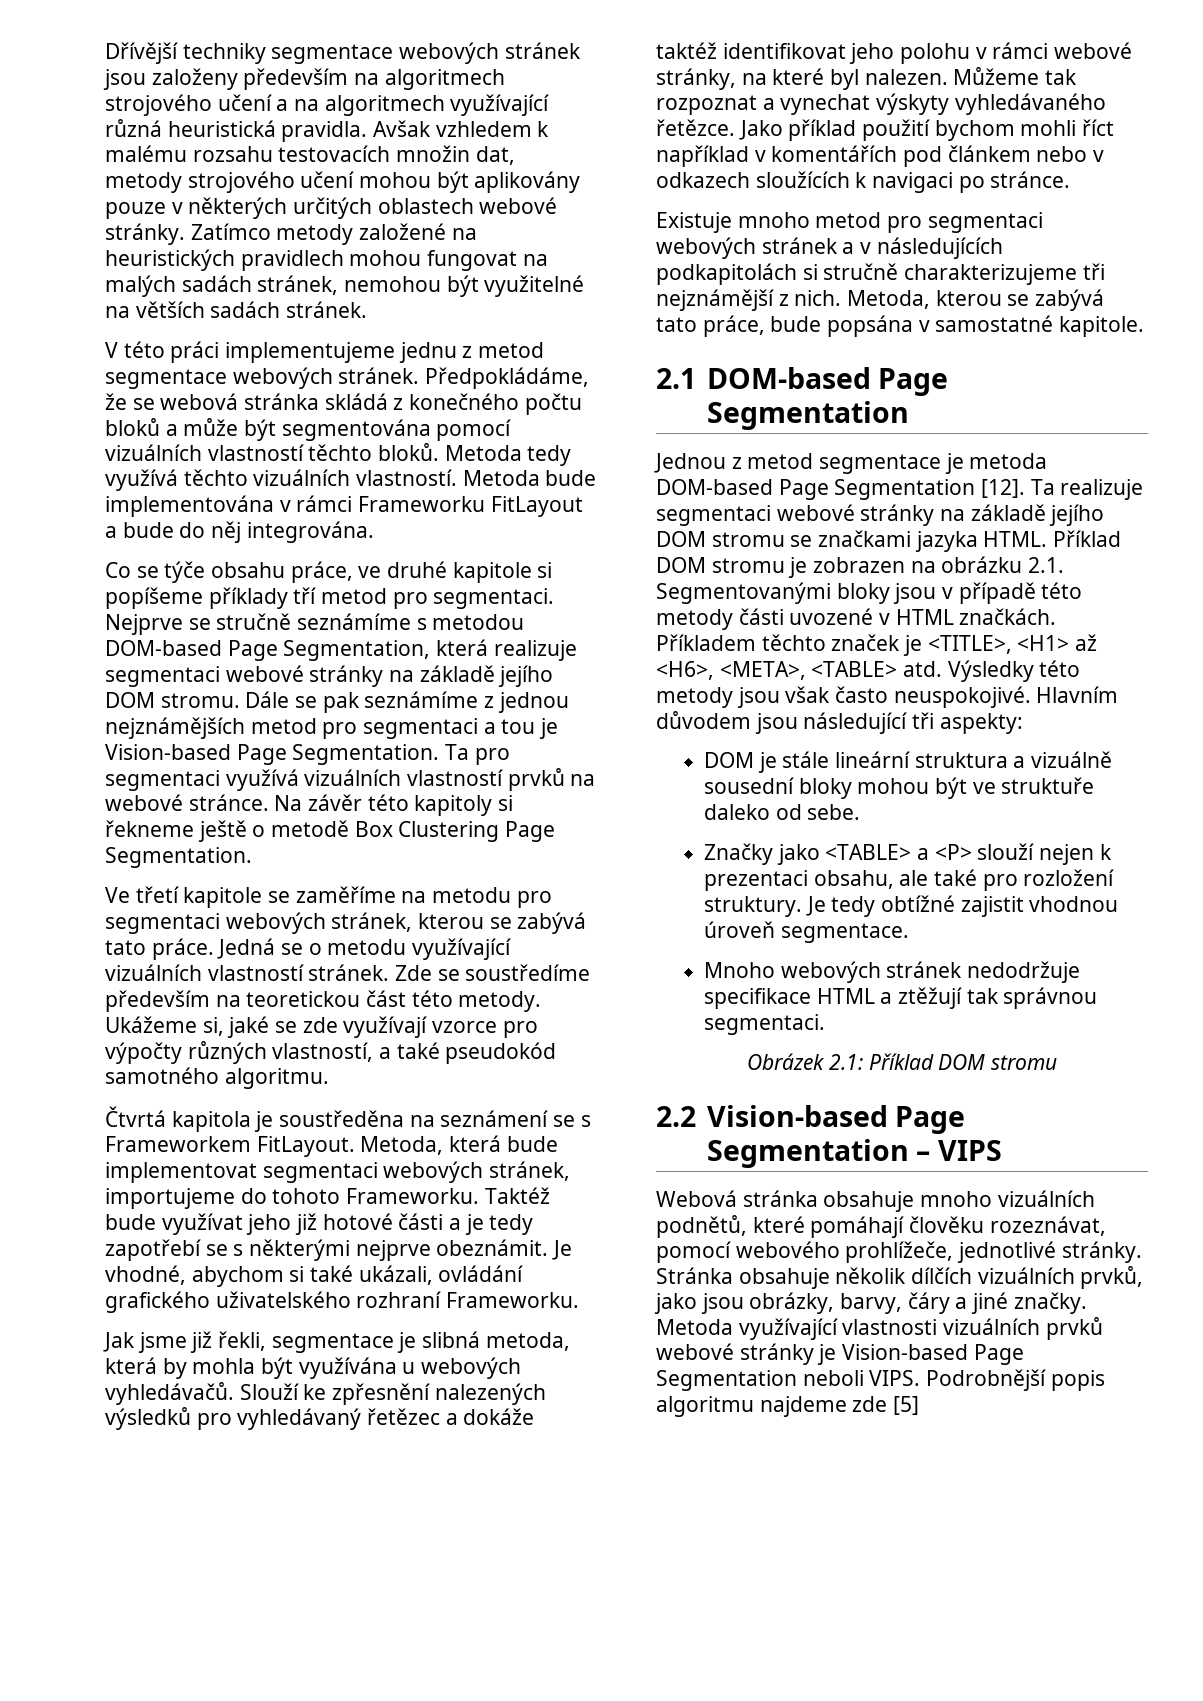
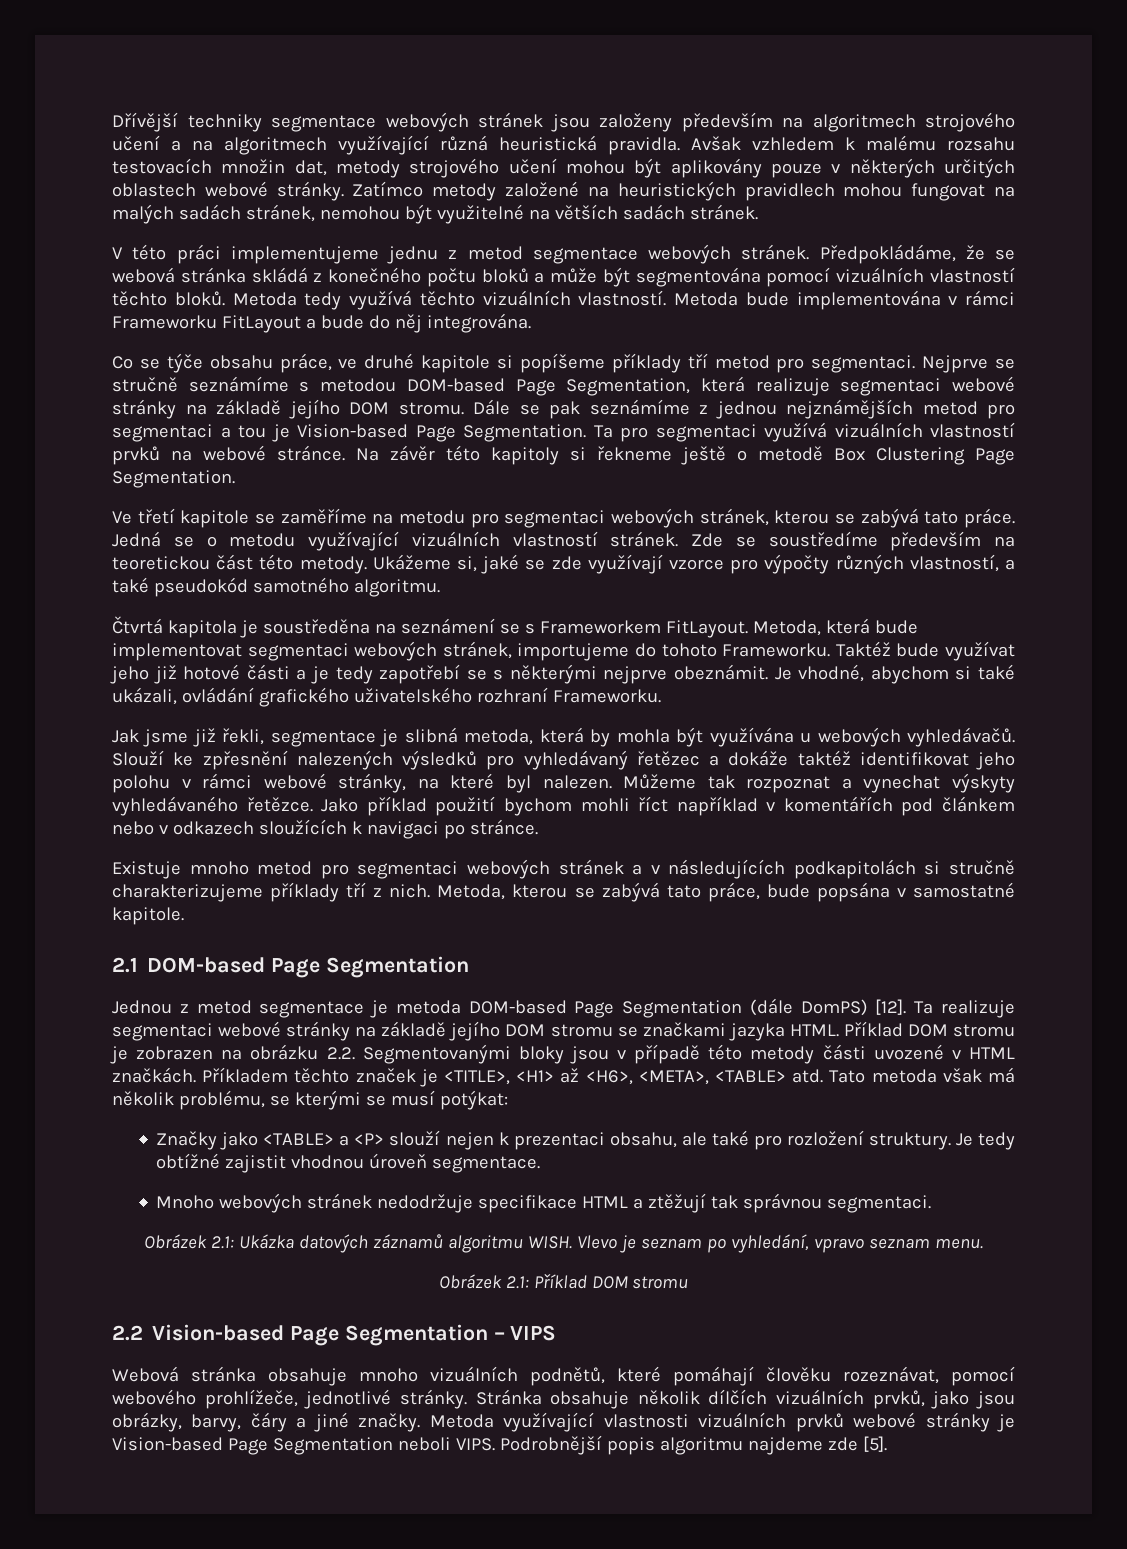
- Existuje mnoho metod pro segmentaci webových stránek a v následujících podkapitolách si stručně charakterizujeme tři nejznámější z nich.
+ Existuje mnoho metod pro segmentaci webových stránek a v následujících podkapitolách si stručně charakterizujeme příklady tří z nich.
- Jednou z metod segmentace je metoda DOM-based Page Segmentation [12].
+ Jednou z metod segmentace je metoda DOM-based Page Segmentation (dále DomPS) [12].
- Příklad DOM stromu je zobrazen na obrázku 2.1. Segmentovanými bloky jsou v případě této metody části uvozené v HTML značkách.
+ Příklad DOM stromu je zobrazen na obrázku 2.2. Segmentovanými bloky jsou v případě této metody části uvozené v HTML značkách.
- Výsledky této metody jsou však často neuspokojivé. Hlavním důvodem jsou následující tři aspekty:
- DOM je stále lineární struktura a vizuálně sousední bloky mohou být ve struktuře daleko od sebe.
+ Tato metoda však má několik problému, se kterými se musí potýkat:
+ Obrázek 2.1: Ukázka datových záznamů algoritmu WISH. Vlevo je seznam po vyhledání, vpravo seznam menu.
- Podrobnější popis algoritmu najdeme zde [5]
+ Podrobnější popis algoritmu najdeme zde [5].

